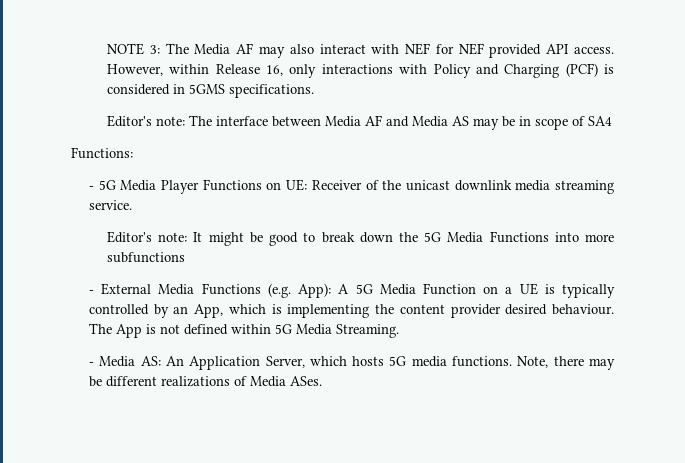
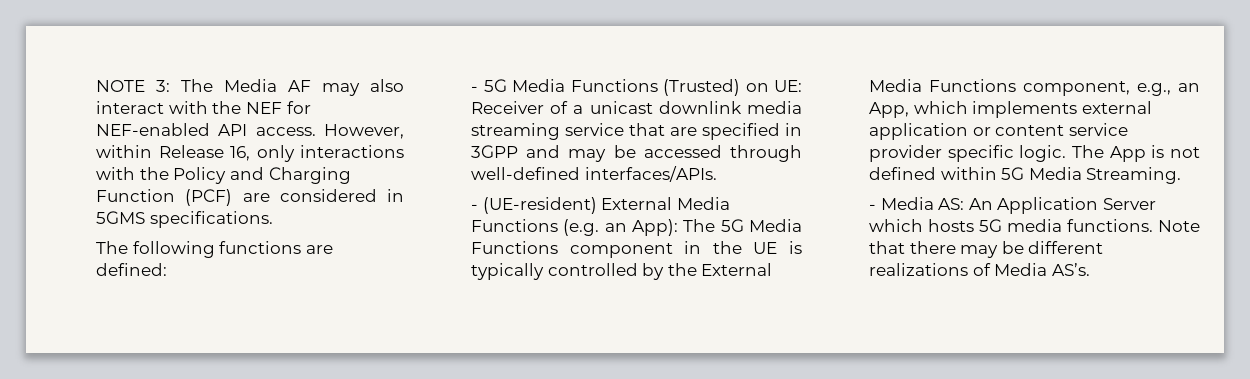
- NOTE 3: The Media AF may also interact with NEF for NEF provided API access.
+ NOTE 3: The Media AF may also interact with the NEF for NEF-enabled API access.
- However, within Release 16, only interactions with Policy and Charging (PCF) is considered in 5GMS specifications.
+ However, within Release 16, only interactions with the Policy and Charging Function (PCF) are considered in 5GMS specifications.
- Editor's note: The interface between Media AF and Media AS may be in scope of SA4
- Functions:
+ The following functions are defined:
- - 5G Media Player Functions on UE: Receiver of the unicast downlink media streaming service.
- Editor's note: It might be good to break down the 5G Media Functions into more subfunctions
- - External Media Functions (e.g. App): A 5G Media Function on a UE is typically controlled by an App, which is implementing the content provider desired behaviour.
+ - 5G Media Functions (Trusted) on UE: Receiver of a unicast downlink media streaming service that are specified in 3GPP and may be accessed through well-defined interfaces/APIs.
+ - (UE-resident) External Media Functions (e.g. an App): The 5G Media Functions component in the UE is typically controlled by the External Media Functions component, e.g., an App, which implements external application or content service provider specific logic.
- - Media AS: An Application Server, which hosts 5G media functions.
+ - Media AS: An Application Server which hosts 5G media functions.
- Note, there may be different realizations of Media ASes.
+ Note that there may be different realizations of Media AS’s.

